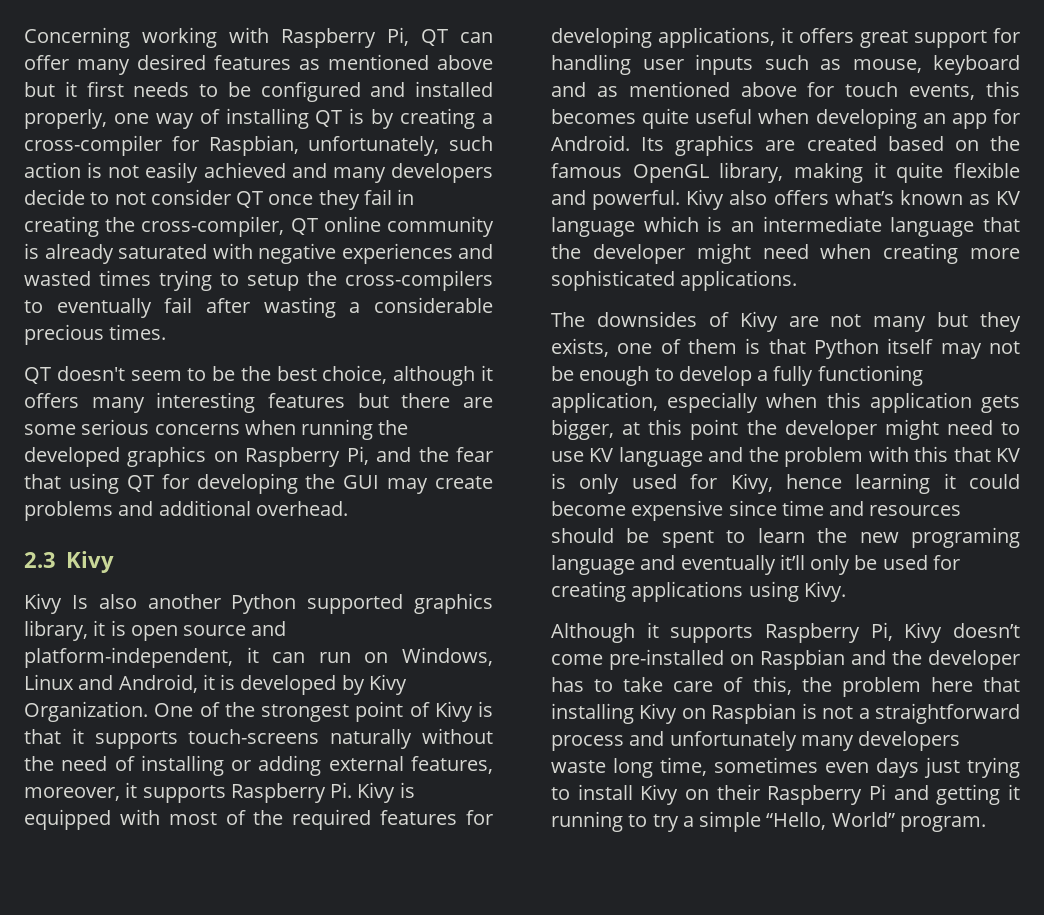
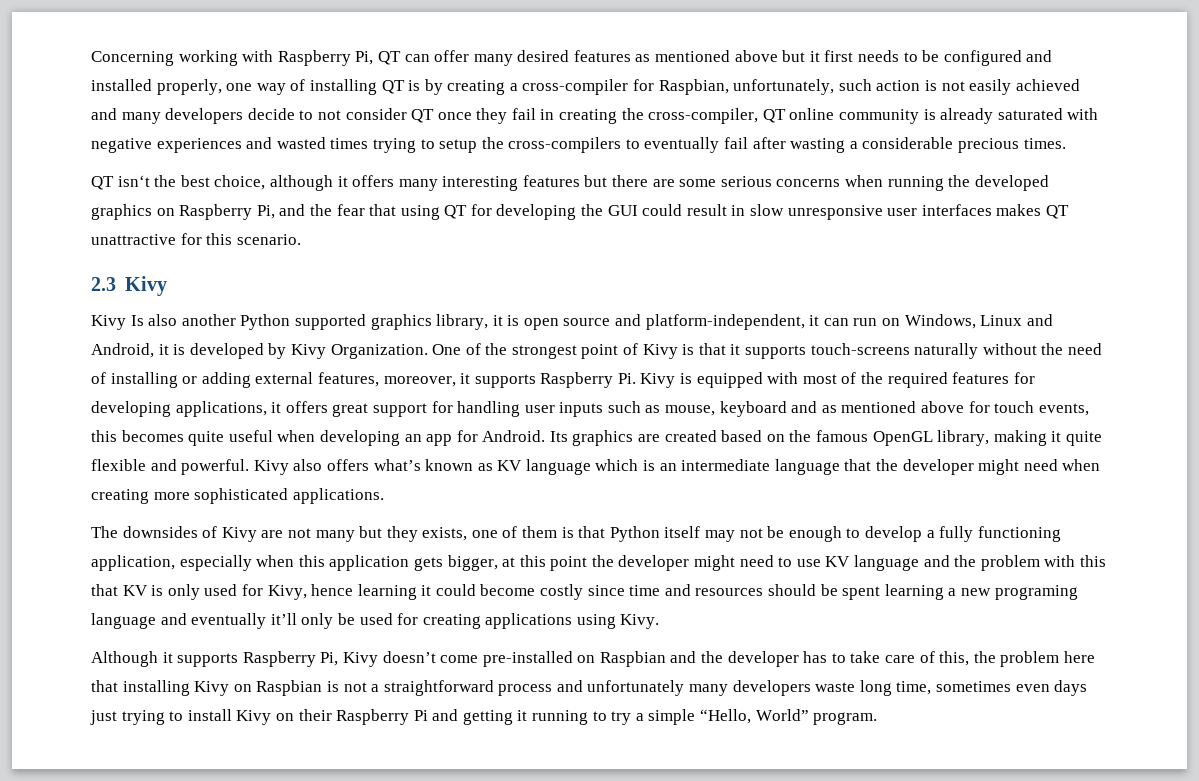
- QT doesn't seem to be the best choice, although it offers many interesting features but there are some serious concerns when running the developed graphics on Raspberry Pi, and the fear that using QT for developing the GUI may create problems and additional overhead.
+ QT isn‘t the best choice, although it offers many interesting features but there are some serious concerns when running the developed graphics on Raspberry Pi, and the fear that using QT for developing the GUI could result in slow unresponsive user interfaces makes QT unattractive for this scenario.
- The downsides of Kivy are not many but they exists, one of them is that Python itself may not be enough to develop a fully functioning application, especially when this application gets bigger, at this point the developer might need to use KV language and the problem with this that KV is only used for Kivy, hence learning it could become expensive since time and resources should be spent to learn the new programing language and eventually it’ll only be used for creating applications using Kivy.
+ The downsides of Kivy are not many but they exists, one of them is that Python itself may not be enough to develop a fully functioning application, especially when this application gets bigger, at this point the developer might need to use KV language and the problem with this that KV is only used for Kivy, hence learning it could become costly since time and resources should be spent learning a new programing language and eventually it’ll only be used for creating applications using Kivy.

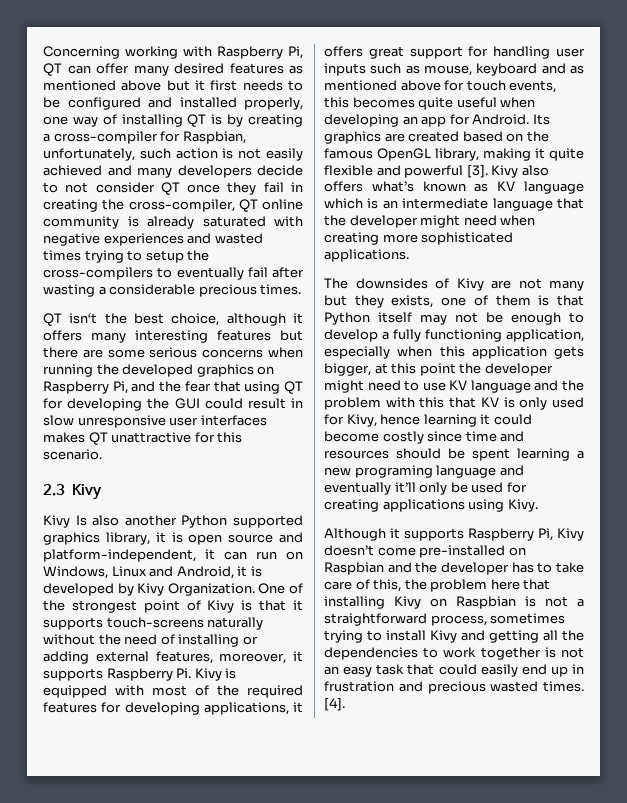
- Its graphics are created based on the famous OpenGL library, making it quite flexible and powerful.
+ Its graphics are created based on the famous OpenGL library, making it quite flexible and powerful [3].
- Although it supports Raspberry Pi, Kivy doesn’t come pre-installed on Raspbian and the developer has to take care of this, the problem here that installing Kivy on Raspbian is not a straightforward process and unfortunately many developers waste long time, sometimes even days just trying to install Kivy on their Raspberry Pi and getting it running to try a simple “Hello, World” program.
+ Although it supports Raspberry Pi, Kivy doesn’t come pre-installed on Raspbian and the developer has to take care of this, the problem here that installing Kivy on Raspbian is not a straightforward process, sometimes trying to install Kivy and getting all the dependencies to work together is not an easy task that could easily end up in frustration and precious wasted times. [4].

